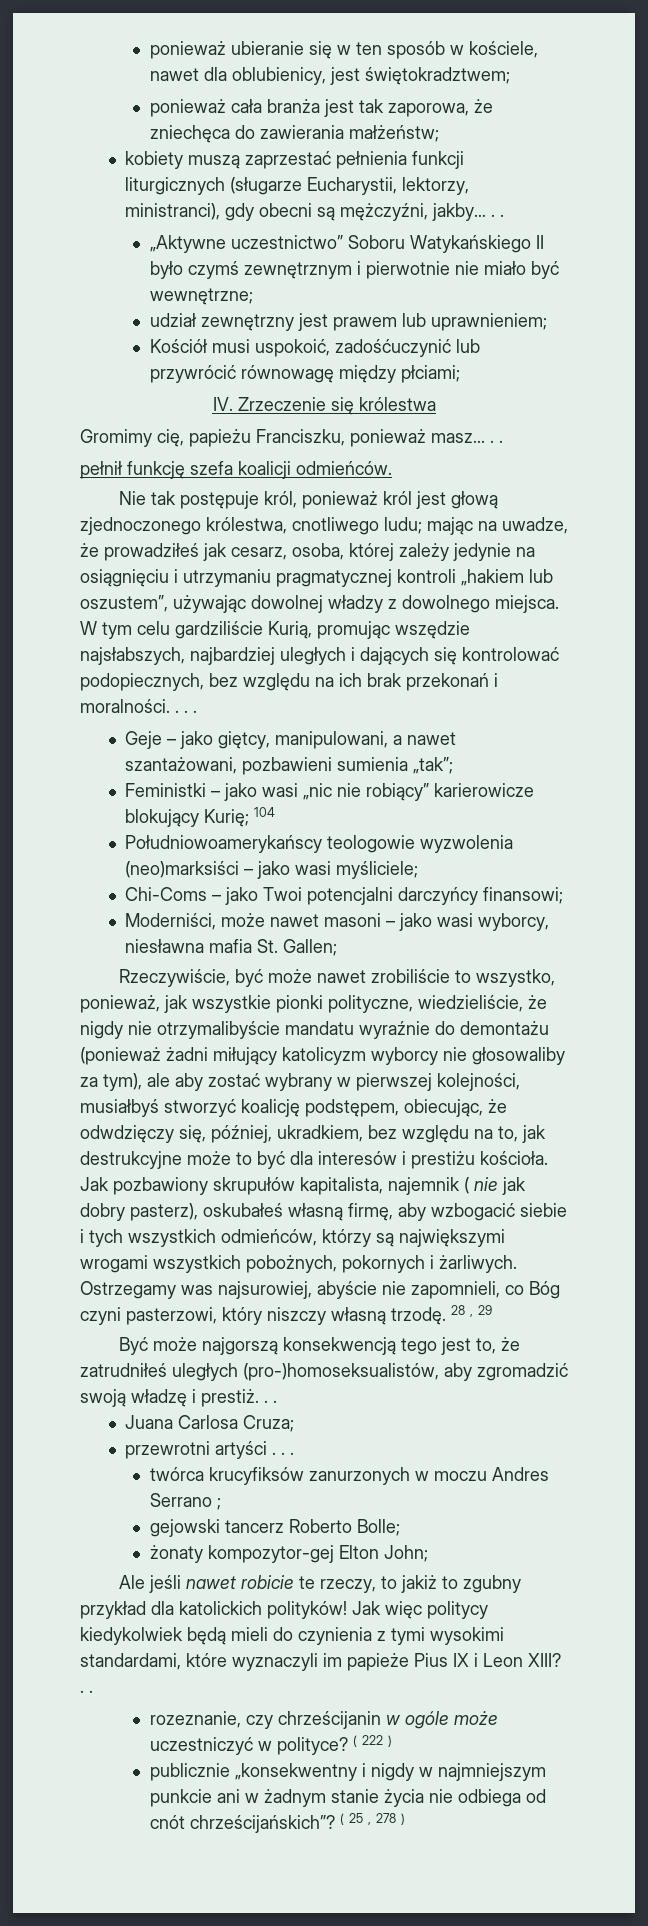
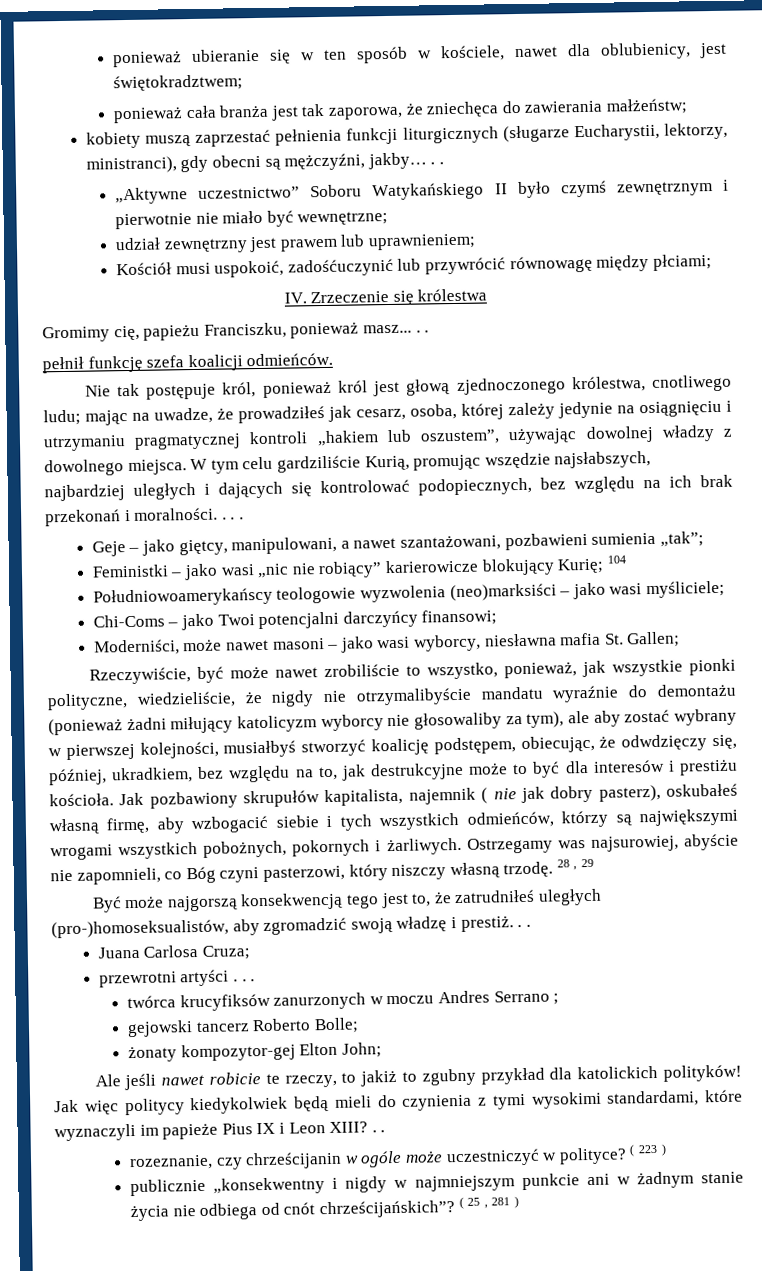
- ( 222 )
+ ( 223 )
- ( 25 , 278 )
+ ( 25 , 281 )

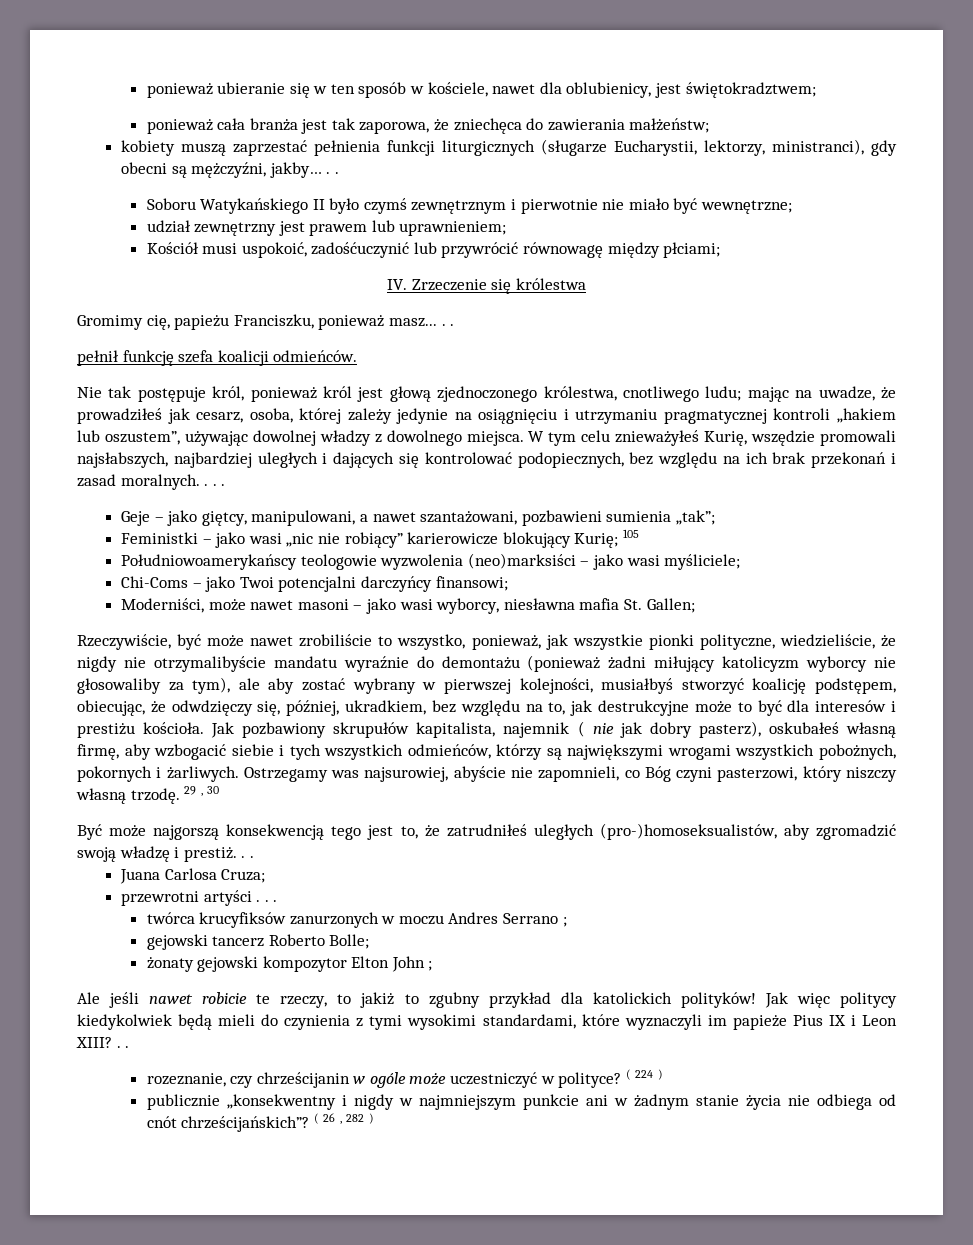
- „Aktywne uczestnictwo” Soboru Watykańskiego II było czymś zewnętrznym i pierwotnie nie miało być wewnętrzne;
+ Soboru Watykańskiego II było czymś zewnętrznym i pierwotnie nie miało być wewnętrzne;
- W tym celu gardziliście Kurią, promując wszędzie najsłabszych, najbardziej uległych i dających się kontrolować podopiecznych, bez względu na ich brak przekonań i moralności. . . .
+ W tym celu znieważyłeś Kurię, wszędzie promowali najsłabszych, najbardziej uległych i dających się kontrolować podopiecznych, bez względu na ich brak przekonań i zasad moralnych. . . .
- Feministki – jako wasi „nic nie robiący” karierowicze blokujący Kurię; 104
+ Feministki – jako wasi „nic nie robiący” karierowicze blokujący Kurię; 105
- 28 , 29
+ 29 , 30
- żonaty kompozytor-gej Elton John;
+ żonaty gejowski kompozytor Elton John ;
- ( 223 )
+ ( 224 )
- ( 25 , 281 )
+ ( 26 , 282 )

